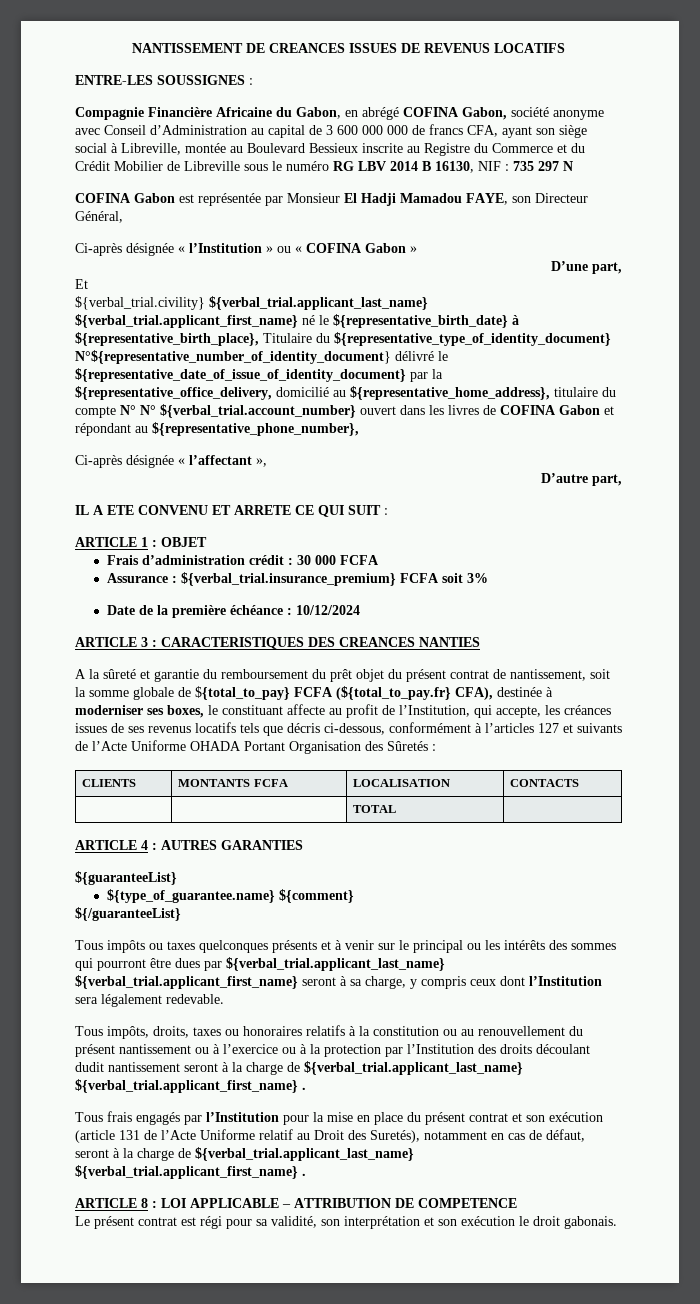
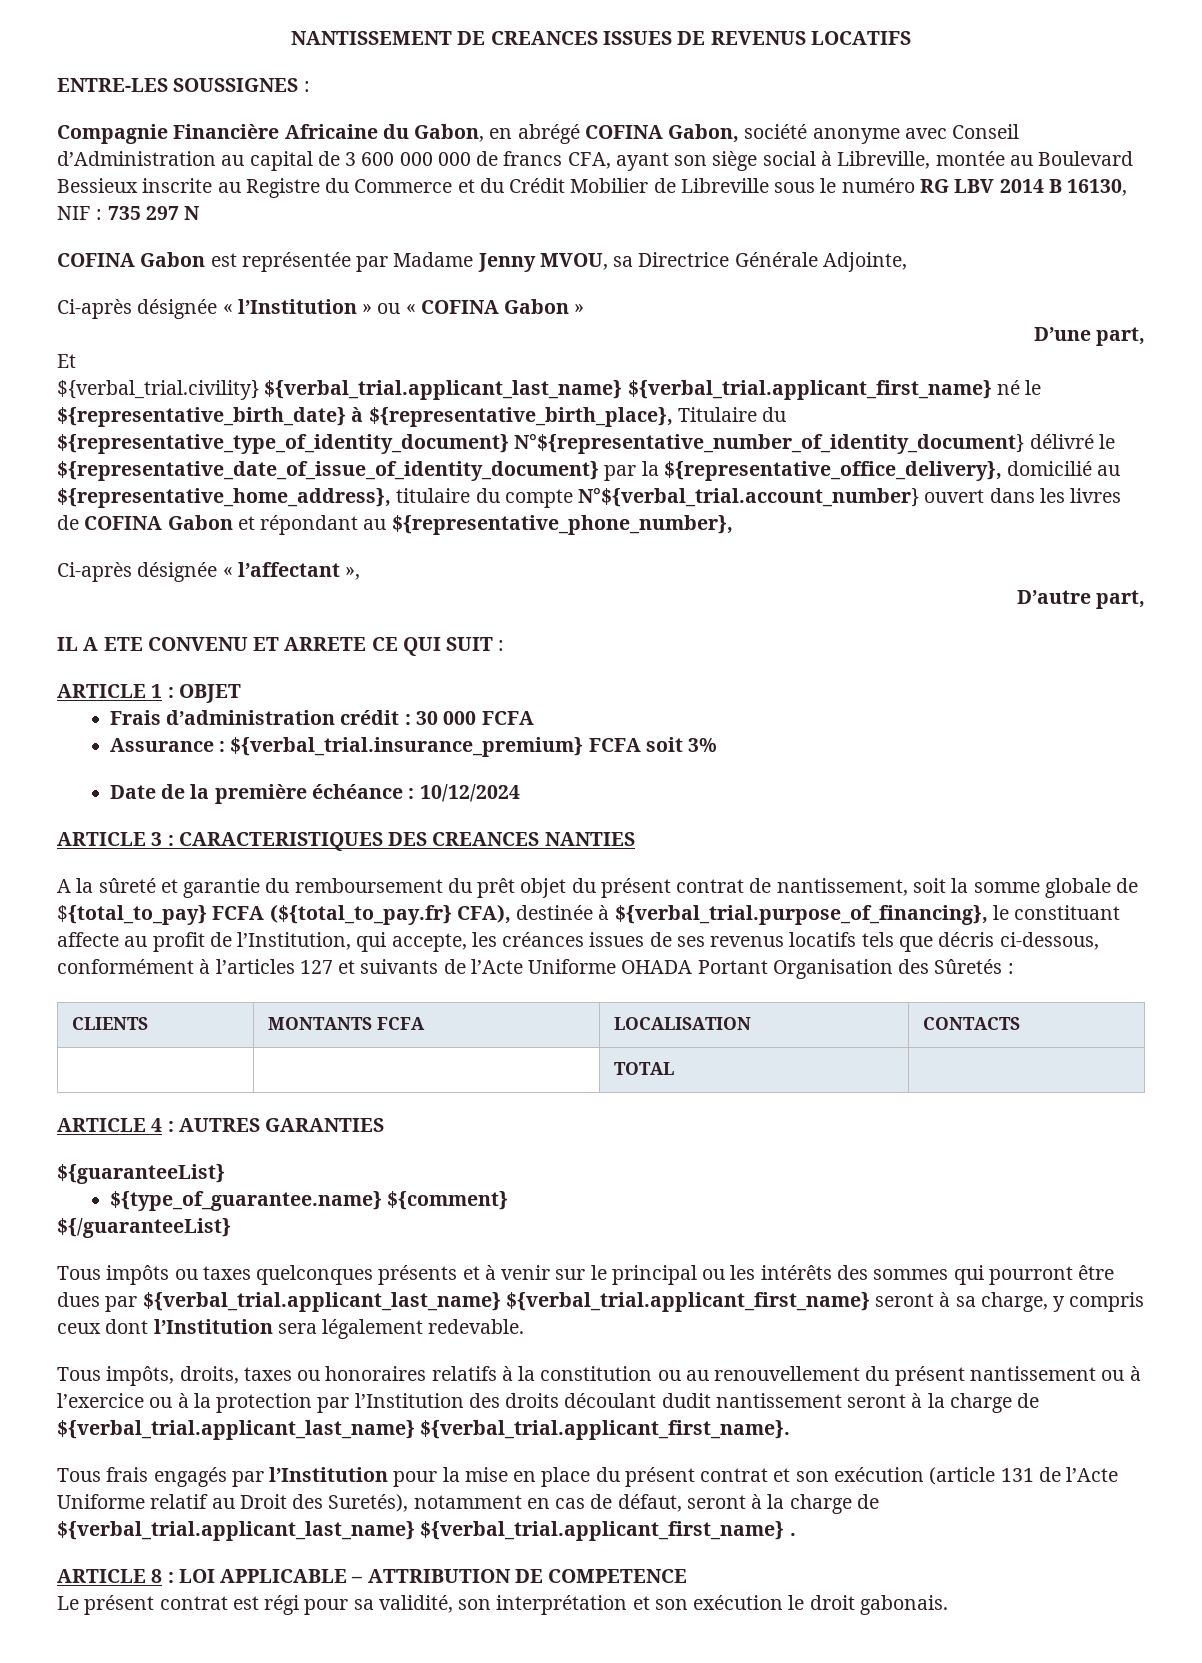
- COFINA Gabon est représentée par Monsieur El Hadji Mamadou FAYE, son Directeur Général,
+ COFINA Gabon est représentée par Madame Jenny MVOU, sa Directrice Générale Adjointe,
- ${verbal_trial.civility} ${verbal_trial.applicant_last_name} ${verbal_trial.applicant_first_name} né le ${representative_birth_date} à ${representative_birth_place}, Titulaire du ${representative_type_of_identity_document} N°${representative_number_of_identity_document} délivré le ${representative_date_of_issue_of_identity_document} par la ${representative_office_delivery, domicilié au ${representative_home_address}, titulaire du compte N° N° ${verbal_trial.account_number} ouvert dans les livres de COFINA Gabon et répondant au ${representative_phone_number},
+ ${verbal_trial.civility} ${verbal_trial.applicant_last_name} ${verbal_trial.applicant_first_name} né le ${representative_birth_date} à ${representative_birth_place}, Titulaire du ${representative_type_of_identity_document} N°${representative_number_of_identity_document} délivré le ${representative_date_of_issue_of_identity_document} par la ${representative_office_delivery}, domicilié au ${representative_home_address}, titulaire du compte N°${verbal_trial.account_number} ouvert dans les livres de COFINA Gabon et répondant au ${representative_phone_number},
- A la sûreté et garantie du remboursement du prêt objet du présent contrat de nantissement, soit la somme globale de ${total_to_pay} FCFA (${total_to_pay.fr} CFA), destinée à moderniser ses boxes, le constituant affecte au profit de l’Institution, qui accepte, les créances issues de ses revenus locatifs tels que décris ci-dessous, conformément à l’articles 127 et suivants de l’Acte Uniforme OHADA Portant Organisation des Sûretés :
+ A la sûreté et garantie du remboursement du prêt objet du présent contrat de nantissement, soit la somme globale de ${total_to_pay} FCFA (${total_to_pay.fr} CFA), destinée à ${verbal_trial.purpose_of_financing}, le constituant affecte au profit de l’Institution, qui accepte, les créances issues de ses revenus locatifs tels que décris ci-dessous, conformément à l’articles 127 et suivants de l’Acte Uniforme OHADA Portant Organisation des Sûretés :
- Tous impôts, droits, taxes ou honoraires relatifs à la constitution ou au renouvellement du présent nantissement ou à l’exercice ou à la protection par l’Institution des droits découlant dudit nantissement seront à la charge de ${verbal_trial.applicant_last_name} ${verbal_trial.applicant_first_name} .
+ Tous impôts, droits, taxes ou honoraires relatifs à la constitution ou au renouvellement du présent nantissement ou à l’exercice ou à la protection par l’Institution des droits découlant dudit nantissement seront à la charge de ${verbal_trial.applicant_last_name} ${verbal_trial.applicant_first_name}.

